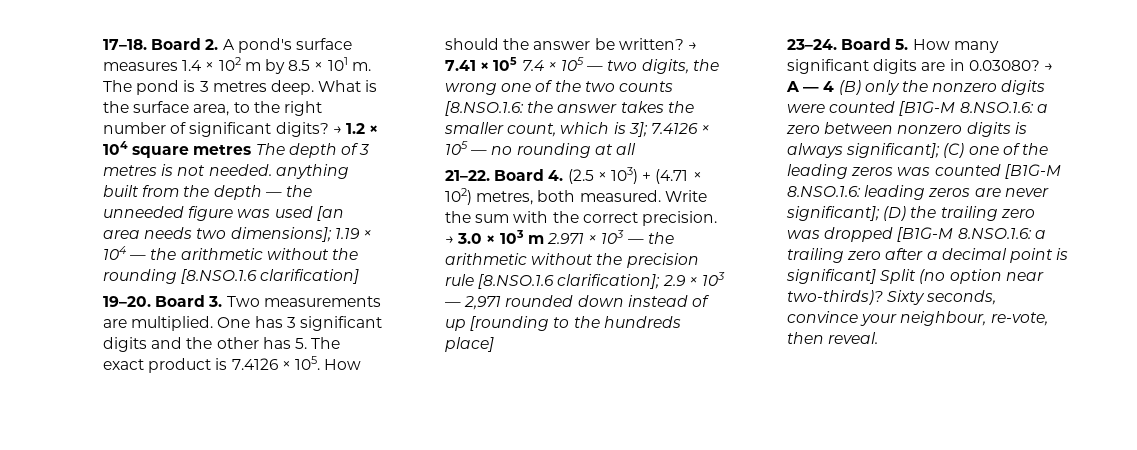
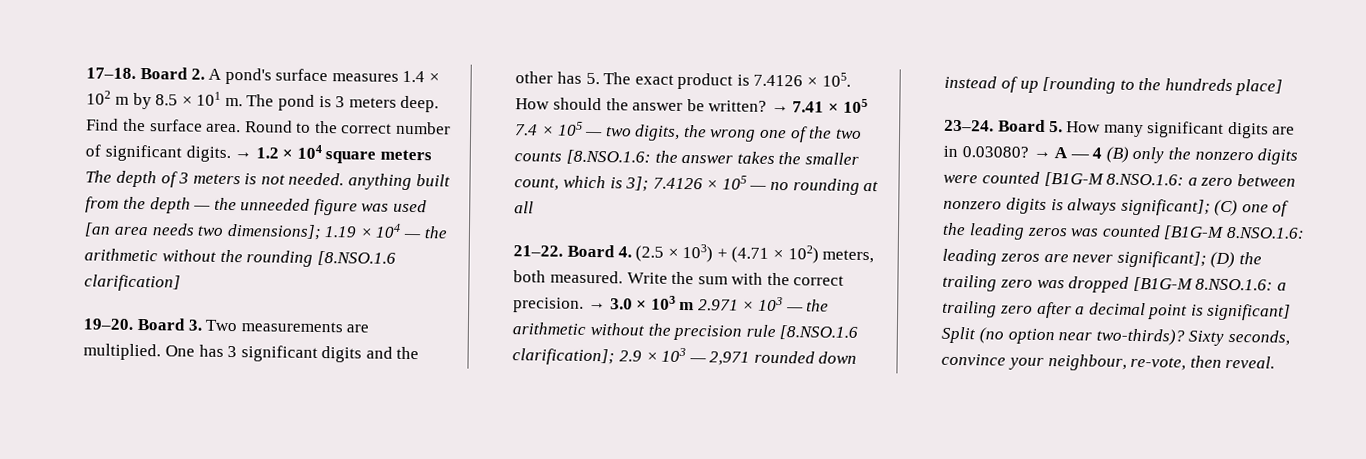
- The pond is 3 metres deep. What is the surface area, to the right number of significant digits?
+ The pond is 3 meters deep. Find the surface area. Round to the correct number of significant digits.
- → 1.2 × 104 square metres The depth of 3 metres is not needed. anything built from the depth — the unneeded figure was used [an area needs two dimensions]; 1.19 × 104 — the arithmetic without the rounding [8.NSO.1.6 clarification]
+ → 1.2 × 104 square meters The depth of 3 meters is not needed. anything built from the depth — the unneeded figure was used [an area needs two dimensions]; 1.19 × 104 — the arithmetic without the rounding [8.NSO.1.6 clarification]
- Board 4. (2.5 × 103) + (4.71 × 102) metres, both measured.
+ Board 4. (2.5 × 103) + (4.71 × 102) meters, both measured.

